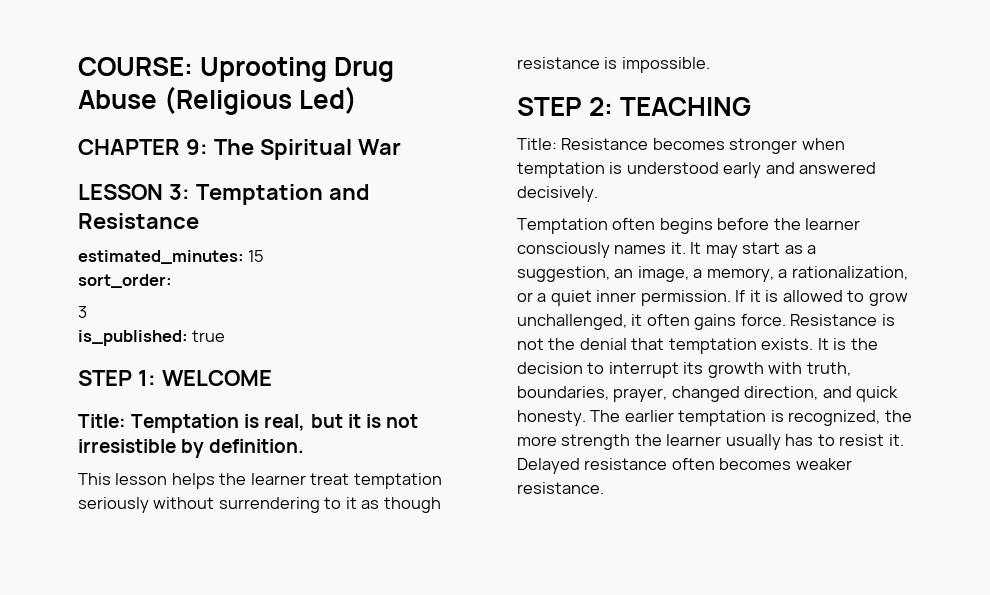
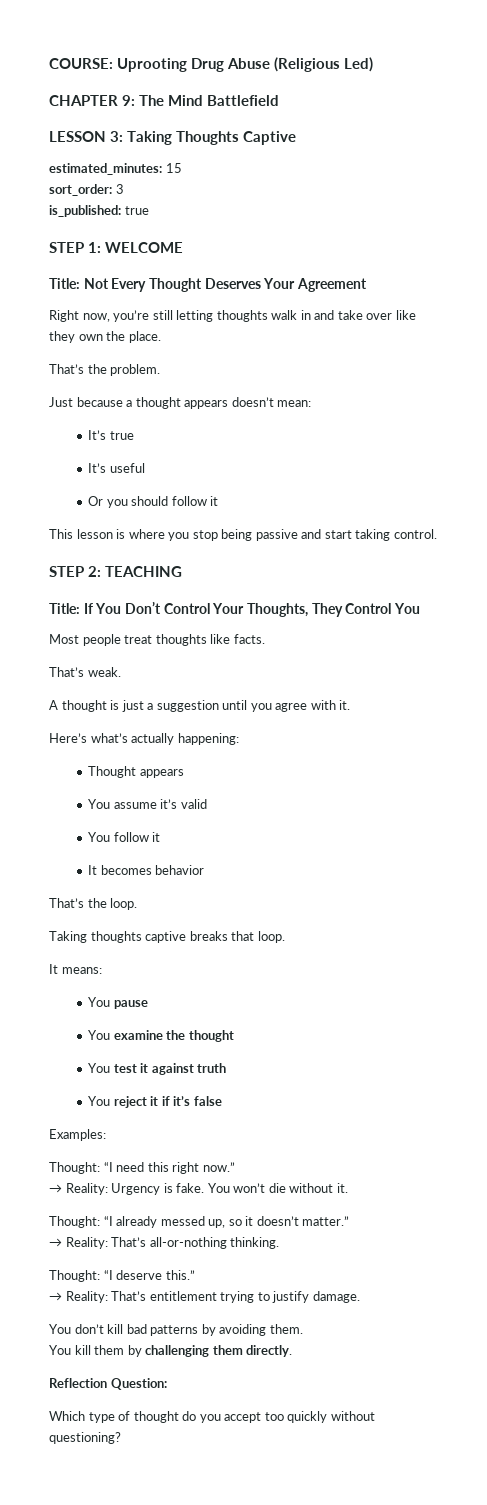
- CHAPTER 9: The Spiritual War
+ CHAPTER 9: The Mind Battlefield
- LESSON 3: Temptation and Resistance
+ LESSON 3: Taking Thoughts Captive
- sort_order:
- 3
+ sort_order: 3
- Title: Temptation is real, but it is not irresistible by definition.
- This lesson helps the learner treat temptation seriously without surrendering to it as though resistance is impossible.
+ Title: Not Every Thought Deserves Your Agreement
+ Right now, you’re still letting thoughts walk in and take over like they own the place.
+ That’s the problem.
+ Just because a thought appears doesn’t mean:
+ It’s true
+ It’s useful
+ Or you should follow it
+ This lesson is where you stop being passive and start taking control.
  STEP 2: TEACHING
- Title: Resistance becomes stronger when temptation is understood early and answered decisively.
- Temptation often begins before the learner consciously names it. It may start as a suggestion, an image, a memory, a rationalization, or a quiet inner permission. If it is allowed to grow unchallenged, it often gains force. Resistance is not the denial that temptation exists. It is the decision to interrupt its growth with truth, boundaries, prayer, changed direction, and quick honesty. The earlier temptation is recognized, the more strength the learner usually has to resist it. Delayed resistance often becomes weaker resistance.
+ Title: If You Don’t Control Your Thoughts, They Control You
+ Most people treat thoughts like facts.
+ That’s weak.
+ A thought is just a suggestion until you agree with it.
+ Here’s what’s actually happening:
+ Thought appears
+ You assume it’s valid
+ You follow it
+ It becomes behavior
+ That’s the loop.
+ Taking thoughts captive breaks that loop.
+ It means:
+ You pause
+ You examine the thought
+ You test it against truth
+ You reject it if it’s false
+ Examples:
+ Thought: “I need this right now.”
+ → Reality: Urgency is fake. You won’t die without it.
+ Thought: “I already messed up, so it doesn’t matter.”
+ → Reality: That’s all-or-nothing thinking.
+ Thought: “I deserve this.”
+ → Reality: That’s entitlement trying to justify damage.
+ You don’t kill bad patterns by avoiding them.
+ You kill them by challenging them directly.
+ Reflection Question:
+ Which type of thought do you accept too quickly without questioning?

